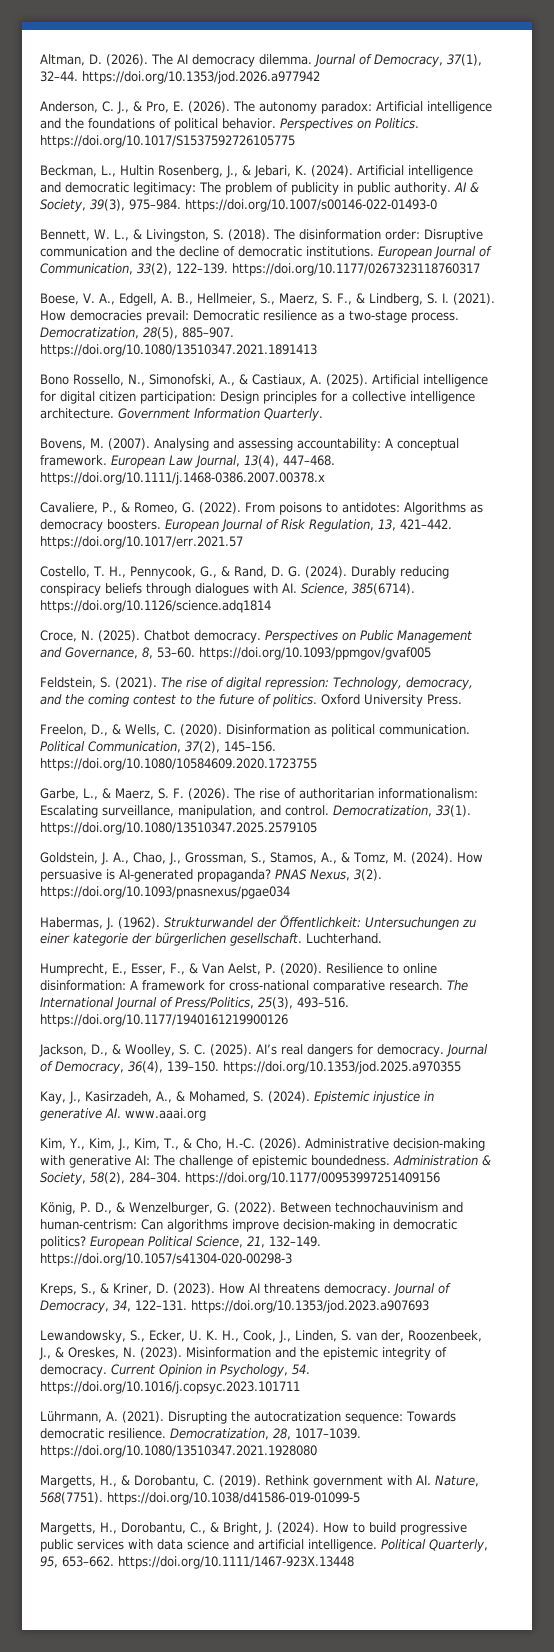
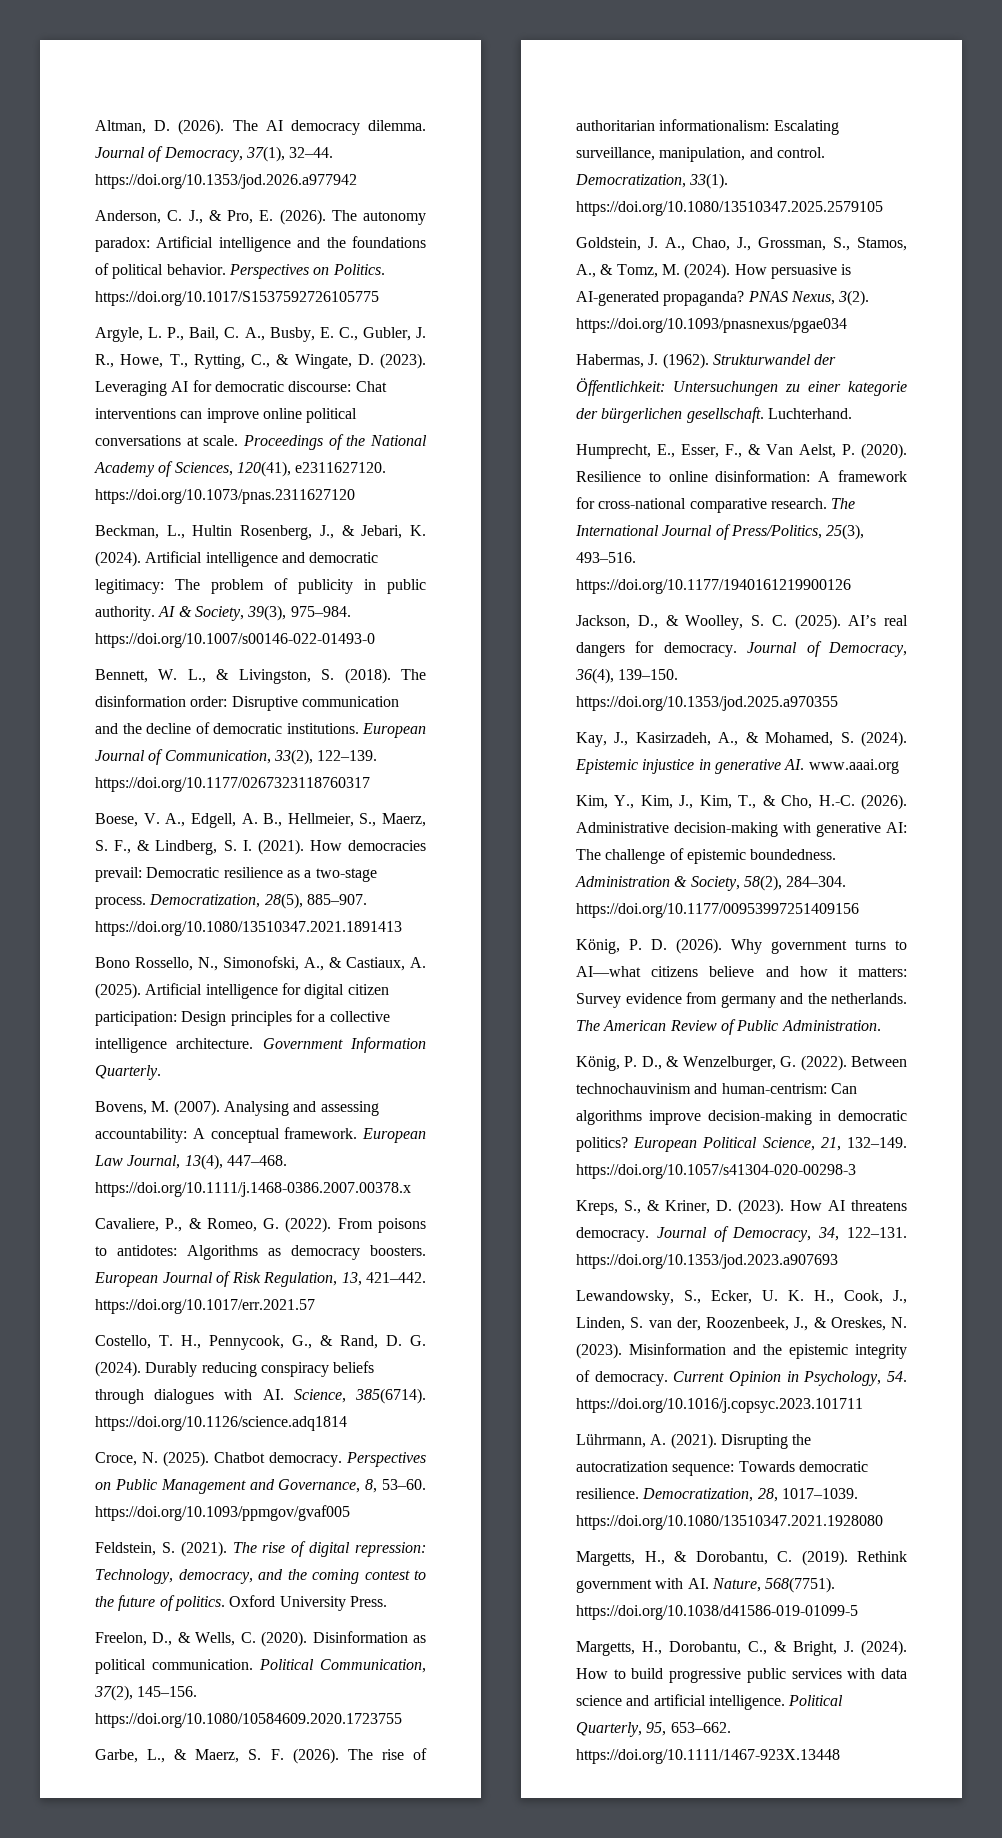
+ Argyle, L. P., Bail, C. A., Busby, E. C., Gubler, J. R., Howe, T., Rytting, C., & Wingate, D. (2023). Leveraging AI for democratic discourse: Chat interventions can improve online political conversations at scale. Proceedings of the National Academy of Sciences, 120(41), e2311627120. https://doi.org/10.1073/pnas.2311627120
+ König, P. D. (2026). Why government turns to AI—what citizens believe and how it matters: Survey evidence from germany and the netherlands. The American Review of Public Administration.

